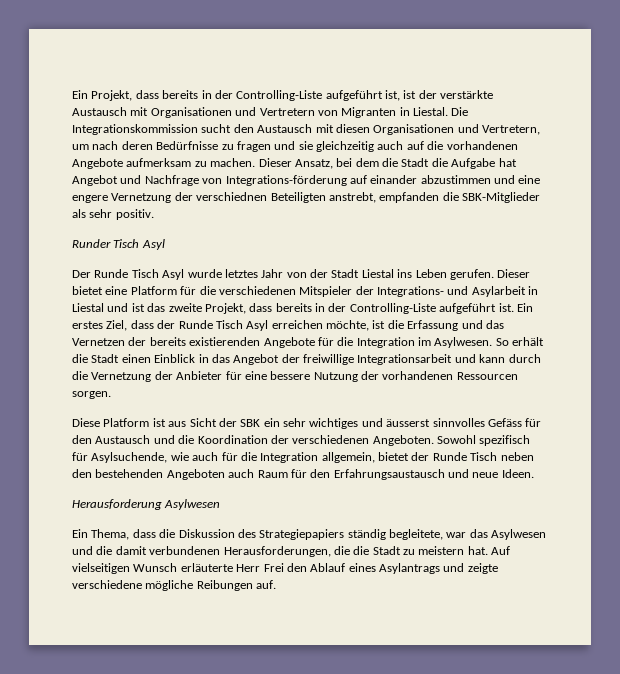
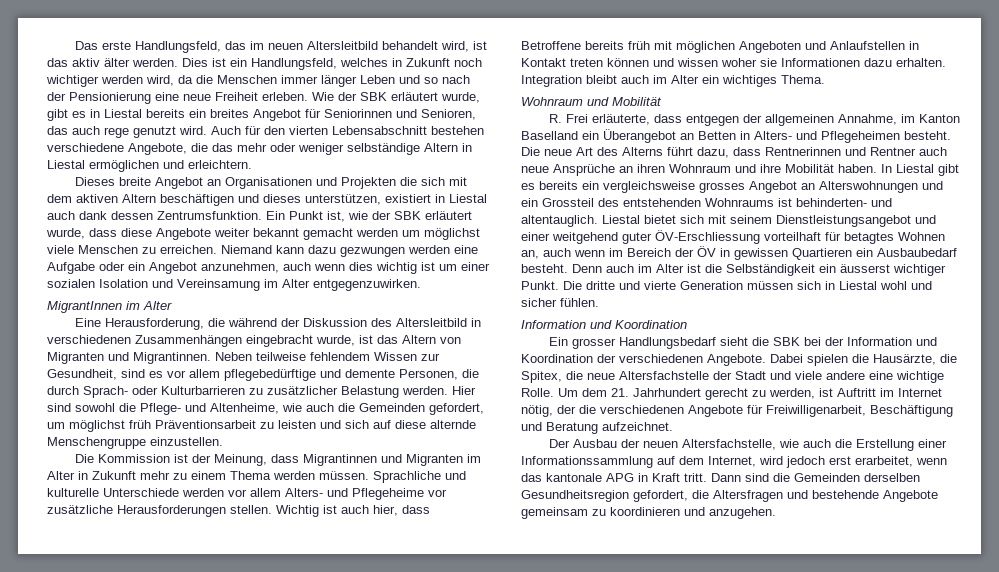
- Ein Projekt, dass bereits in der Controlling-Liste aufgeführt ist, ist der verstärkte Austausch mit Organisationen und Vertretern von Migranten in Liestal. Die Integrationskommission sucht den Austausch mit diesen Organisationen und Vertretern, um nach deren Bedürfnisse zu fragen und sie gleichzeitig auch auf die vorhandenen Angebote aufmerksam zu machen. Dieser Ansatz, bei dem die Stadt die Aufgabe hat Angebot und Nachfrage von Integrations-förderung auf einander abzustimmen und eine engere Vernetzung der verschiednen Beteiligten anstrebt, empfanden die SBK-Mitglieder als sehr positiv.
- Runder Tisch Asyl
- Der Runde Tisch Asyl wurde letztes Jahr von der Stadt Liestal ins Leben gerufen. Dieser bietet eine Platform für die verschiedenen Mitspieler der Integrations- und Asylarbeit in Liestal und ist das zweite Projekt, dass bereits in der Controlling-Liste aufgeführt ist. Ein erstes Ziel, dass der Runde Tisch Asyl erreichen möchte, ist die Erfassung und das Vernetzen der bereits existierenden Angebote für die Integration im Asylwesen. So erhält die Stadt einen Einblick in das Angebot der freiwillige Integrationsarbeit und kann durch die Vernetzung der Anbieter für eine bessere Nutzung der vorhandenen Ressourcen sorgen.
- Diese Platform ist aus Sicht der SBK ein sehr wichtiges und äusserst sinnvolles Gefäss für den Austausch und die Koordination der verschiedenen Angeboten. Sowohl spezifisch für Asylsuchende, wie auch für die Integration allgemein, bietet der Runde Tisch neben den bestehenden Angeboten auch Raum für den Erfahrungsaustausch und neue Ideen.
- Herausforderung Asylwesen
- Ein Thema, dass die Diskussion des Strategiepapiers ständig begleitete, war das Asylwesen und die damit verbundenen Herausforderungen, die die Stadt zu meistern hat. Auf vielseitigen Wunsch erläuterte Herr Frei den Ablauf eines Asylantrags und zeigte verschiedene mögliche Reibungen auf.
+ Das erste Handlungsfeld, das im neuen Altersleitbild behandelt wird, ist das aktiv älter werden. Dies ist ein Handlungsfeld, welches in Zukunft noch wichtiger werden wird, da die Menschen immer länger Leben und so nach der Pensionierung eine neue Freiheit erleben. Wie der SBK erläutert wurde, gibt es in Liestal bereits ein breites Angebot für Seniorinnen und Senioren, das auch rege genutzt wird. Auch für den vierten Lebensabschnitt bestehen verschiedene Angebote, die das mehr oder weniger selbständige Altern in Liestal ermöglichen und erleichtern.
+ Dieses breite Angebot an Organisationen und Projekten die sich mit dem aktiven Altern beschäftigen und dieses unterstützen, existiert in Liestal auch dank dessen Zentrumsfunktion. Ein Punkt ist, wie der SBK erläutert wurde, dass diese Angebote weiter bekannt gemacht werden um möglichst viele Menschen zu erreichen. Niemand kann dazu gezwungen werden eine Aufgabe oder ein Angebot anzunehmen, auch wenn dies wichtig ist um einer sozialen Isolation und Vereinsamung im Alter entgegenzuwirken.
+ MigrantInnen im Alter
+ Eine Herausforderung, die während der Diskussion des Altersleitbild in verschiedenen Zusammenhängen eingebracht wurde, ist das Altern von Migranten und Migrantinnen. Neben teilweise fehlendem Wissen zur Gesundheit, sind es vor allem pflegebedürftige und demente Personen, die durch Sprach- oder Kulturbarrieren zu zusätzlicher Belastung werden. Hier sind sowohl die Pflege- und Altenheime, wie auch die Gemeinden gefordert, um möglichst früh Präventionsarbeit zu leisten und sich auf diese alternde Menschengruppe einzustellen.
+ Die Kommission ist der Meinung, dass Migrantinnen und Migranten im Alter in Zukunft mehr zu einem Thema werden müssen. Sprachliche und kulturelle Unterschiede werden vor allem Alters- und Pflegeheime vor zusätzliche Herausforderungen stellen. Wichtig ist auch hier, dass Betroffene bereits früh mit möglichen Angeboten und Anlaufstellen in Kontakt treten können und wissen woher sie Informationen dazu erhalten. Integration bleibt auch im Alter ein wichtiges Thema.
+ Wohnraum und Mobilität
+ R. Frei erläuterte, dass entgegen der allgemeinen Annahme, im Kanton Baselland ein Überangebot an Betten in Alters- und Pflegeheimen besteht. Die neue Art des Alterns führt dazu, dass Rentnerinnen und Rentner auch neue Ansprüche an ihren Wohnraum und ihre Mobilität haben. In Liestal gibt es bereits ein vergleichsweise grosses Angebot an Alterswohnungen und ein Grossteil des entstehenden Wohnraums ist behinderten- und altentauglich. Liestal bietet sich mit seinem Dienstleistungsangebot und einer weitgehend guter ÖV-Erschliessung vorteilhaft für betagtes Wohnen an, auch wenn im Bereich der ÖV in gewissen Quartieren ein Ausbaubedarf besteht. Denn auch im Alter ist die Selbständigkeit ein äusserst wichtiger Punkt. Die dritte und vierte Generation müssen sich in Liestal wohl und sicher fühlen.
+ Information und Koordination
+ Ein grosser Handlungsbedarf sieht die SBK bei der Information und Koordination der verschiedenen Angebote. Dabei spielen die Hausärzte, die Spitex, die neue Altersfachstelle der Stadt und viele andere eine wichtige Rolle. Um dem 21. Jahrhundert gerecht zu werden, ist Auftritt im Internet nötig, der die verschiedenen Angebote für Freiwilligenarbeit, Beschäftigung und Beratung aufzeichnet.
+ Der Ausbau der neuen Altersfachstelle, wie auch die Erstellung einer Informationssammlung auf dem Internet, wird jedoch erst erarbeitet, wenn das kantonale APG in Kraft tritt. Dann sind die Gemeinden derselben Gesundheitsregion gefordert, die Altersfragen und bestehende Angebote gemeinsam zu koordinieren und anzugehen.

